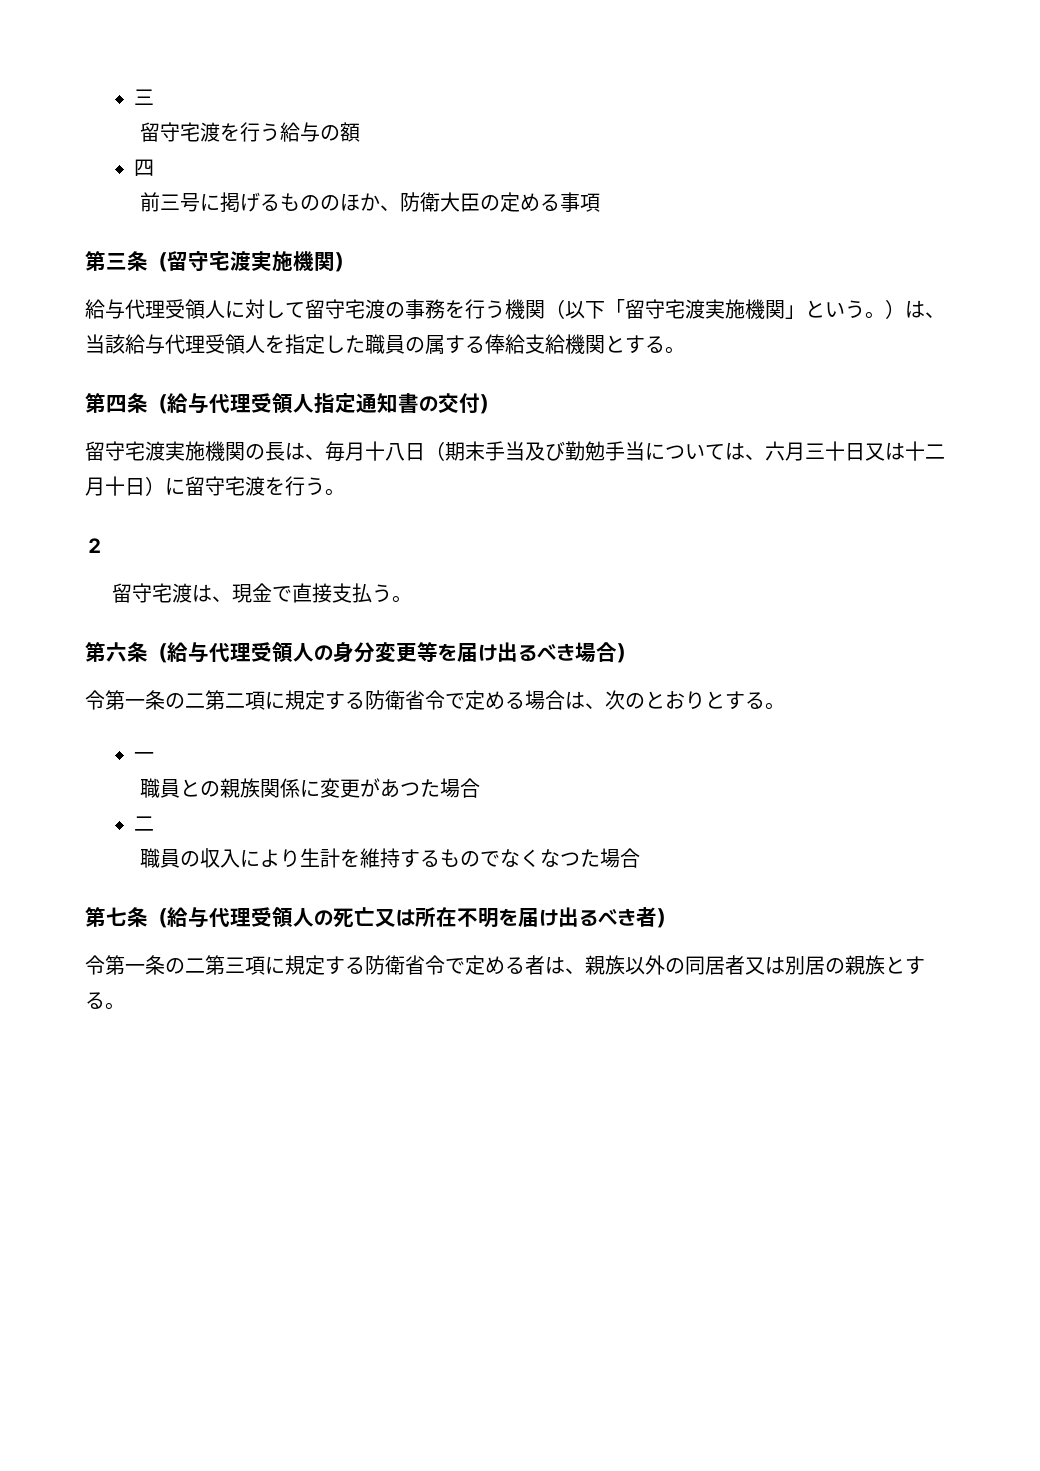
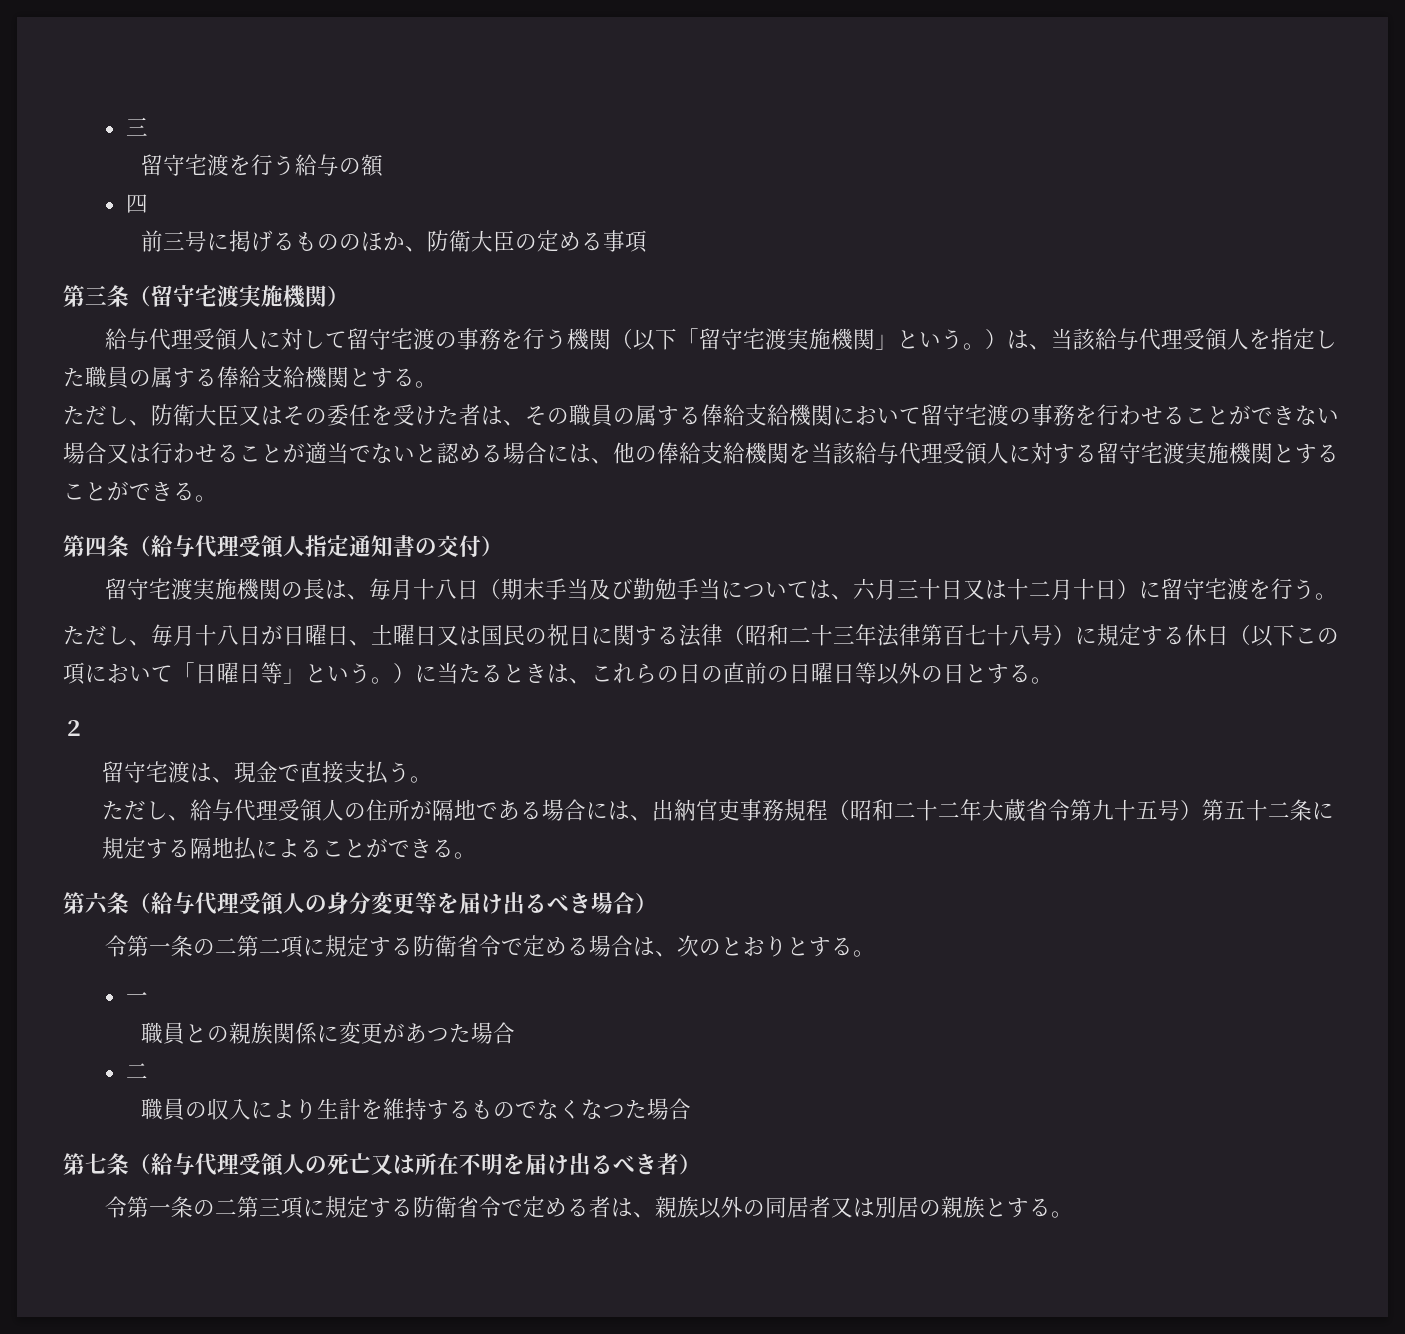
+ ただし、防衛大臣又はその委任を受けた者は、その職員の属する俸給支給機関において留守宅渡の事務を行わせることができない場合又は行わせることが適当でないと認める場合には、他の俸給支給機関を当該給与代理受領人に対する留守宅渡実施機関とすることができる。
+ ただし、毎月十八日が日曜日、土曜日又は国民の祝日に関する法律（昭和二十三年法律第百七十八号）に規定する休日（以下この項において「日曜日等」という。）に当たるときは、これらの日の直前の日曜日等以外の日とする。
+ ただし、給与代理受領人の住所が隔地である場合には、出納官吏事務規程（昭和二十二年大蔵省令第九十五号）第五十二条に規定する隔地払によることができる。

